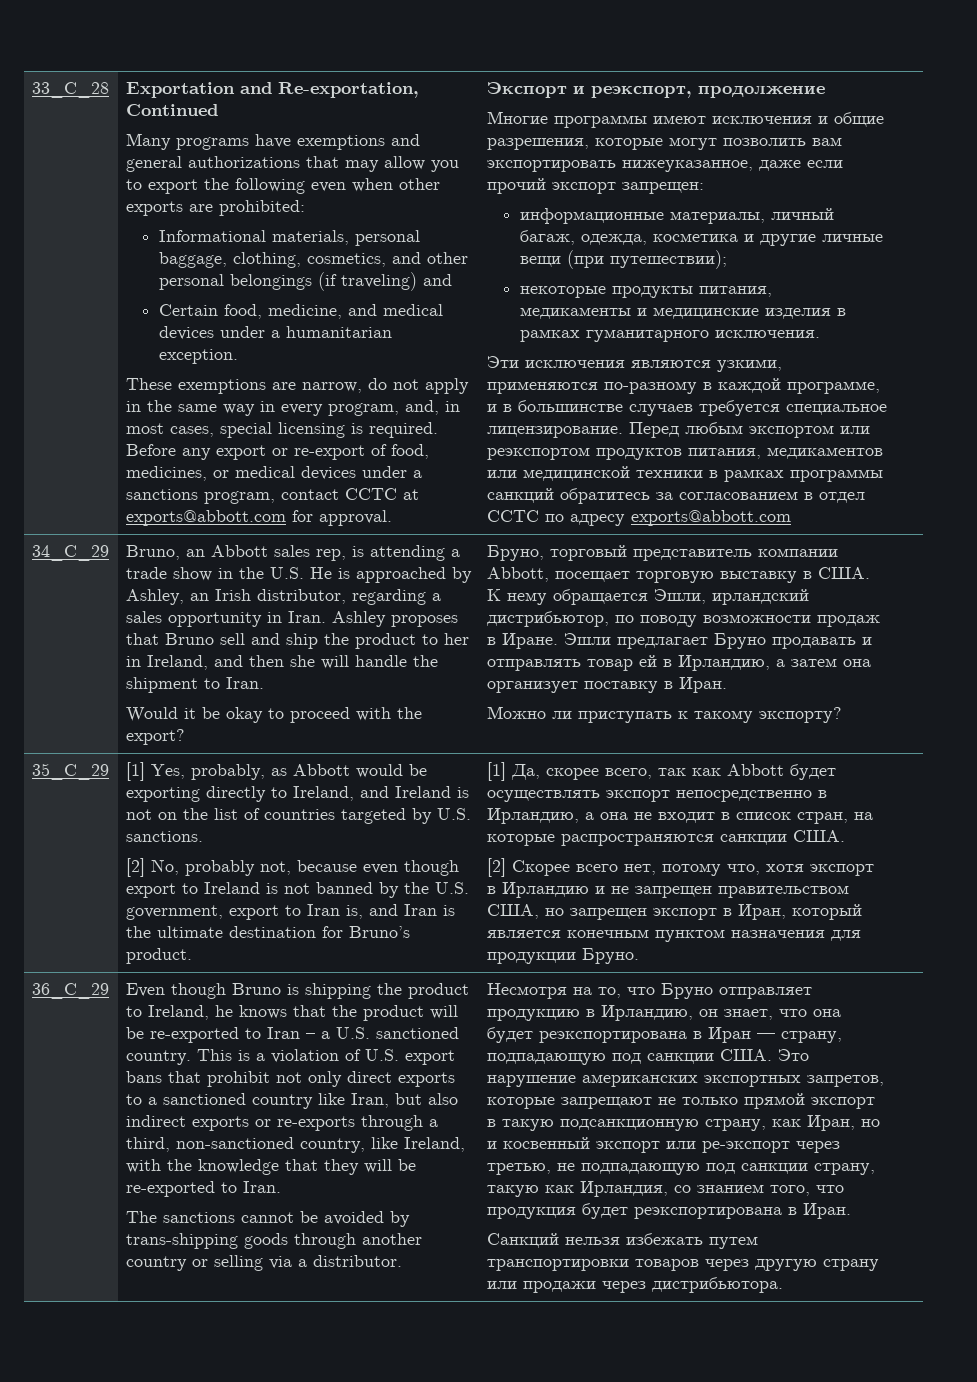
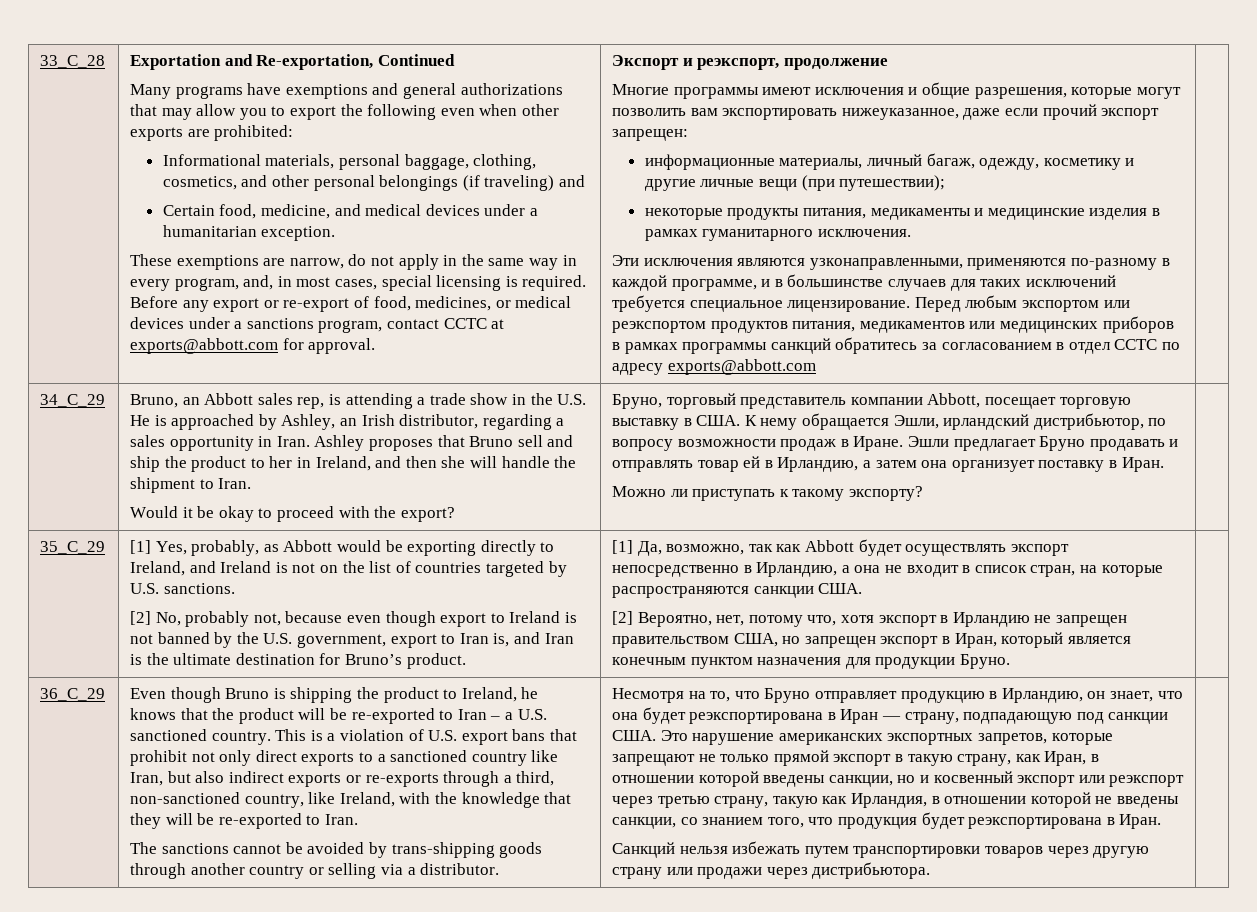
- информационные материалы, личный багаж, одежда, косметика и другие личные вещи (при путешествии);
+ информационные материалы, личный багаж, одежду, косметику и другие личные вещи (при путешествии);
- Эти исключения являются узкими, применяются по-разному в каждой программе, и в большинстве случаев требуется специальное лицензирование.
+ Эти исключения являются узконаправленными, применяются по-разному в каждой программе, и в большинстве случаев для таких исключений требуется специальное лицензирование.
- Перед любым экспортом или реэкспортом продуктов питания, медикаментов или медицинской техники в рамках программы санкций обратитесь за согласованием в отдел CCTC по адресу exports@abbott.com
+ Перед любым экспортом или реэкспортом продуктов питания, медикаментов или медицинских приборов в рамках программы санкций обратитесь за согласованием в отдел CCTC по адресу exports@abbott.com
- Бруно, торговый представитель компании Abbott, посещает торговую выставку в США. К нему обращается Эшли, ирландский дистрибьютор, по поводу возможности продаж в Иране.
+ Бруно, торговый представитель компании Abbott, посещает торговую выставку в США. К нему обращается Эшли, ирландский дистрибьютор, по вопросу возможности продаж в Иране.
- [1] Да, скорее всего, так как Abbott будет осуществлять экспорт непосредственно в Ирландию, а она не входит в список стран, на которые распространяются санкции США.
+ [1] Да, возможно, так как Abbott будет осуществлять экспорт непосредственно в Ирландию, а она не входит в список стран, на которые распространяются санкции США.
- [2] Скорее всего нет, потому что, хотя экспорт в Ирландию и не запрещен правительством США, но запрещен экспорт в Иран, который является конечным пунктом назначения для продукции Бруно.
+ [2] Вероятно, нет, потому что, хотя экспорт в Ирландию не запрещен правительством США, но запрещен экспорт в Иран, который является конечным пунктом назначения для продукции Бруно.
- Несмотря на то, что Бруно отправляет продукцию в Ирландию, он знает, что она будет реэкспортирована в Иран — страну, подпадающую под санкции США. Это нарушение американских экспортных запретов, которые запрещают не только прямой экспорт в такую подсанкционную страну, как Иран, но и косвенный экспорт или ре-экспорт через третью, не подпадающую под санкции страну, такую как Ирландия, со знанием того, что продукция будет реэкспортирована в Иран.
+ Несмотря на то, что Бруно отправляет продукцию в Ирландию, он знает, что она будет реэкспортирована в Иран — страну, подпадающую под санкции США. Это нарушение американских экспортных запретов, которые запрещают не только прямой экспорт в такую страну, как Иран, в отношении которой введены санкции, но и косвенный экспорт или реэкспорт через третью страну, такую как Ирландия, в отношении которой не введены санкции, со знанием того, что продукция будет реэкспортирована в Иран.

